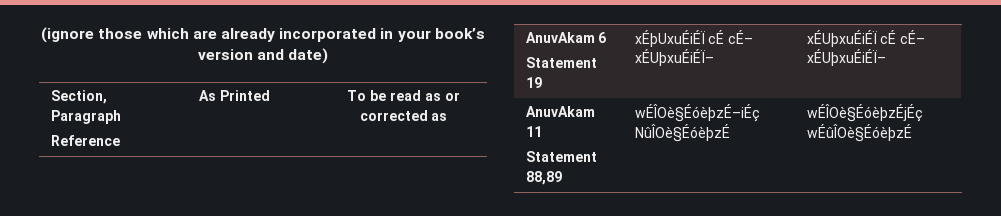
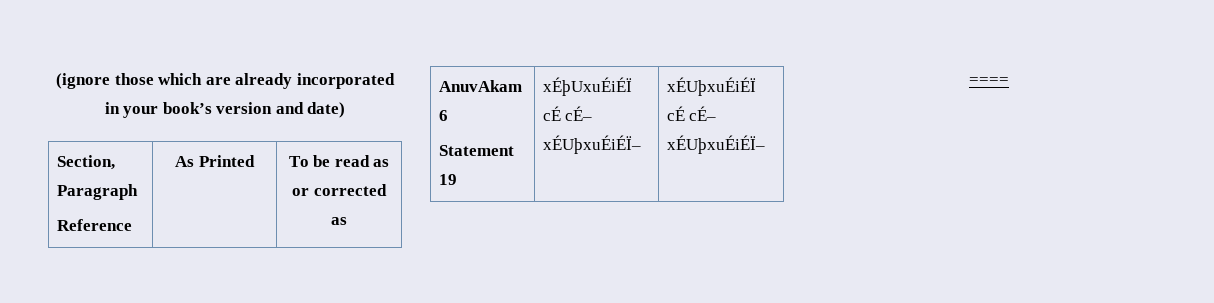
- AnuvAkam 11
- Statement 88,89 | wÉÎOè§ÉóèþzÉ–iÉç NûÎOè§ÉóèþzÉ | wÉÎOè§ÉóèþzÉjÉç wÉûÎOè§ÉóèþzÉ
+ ====

